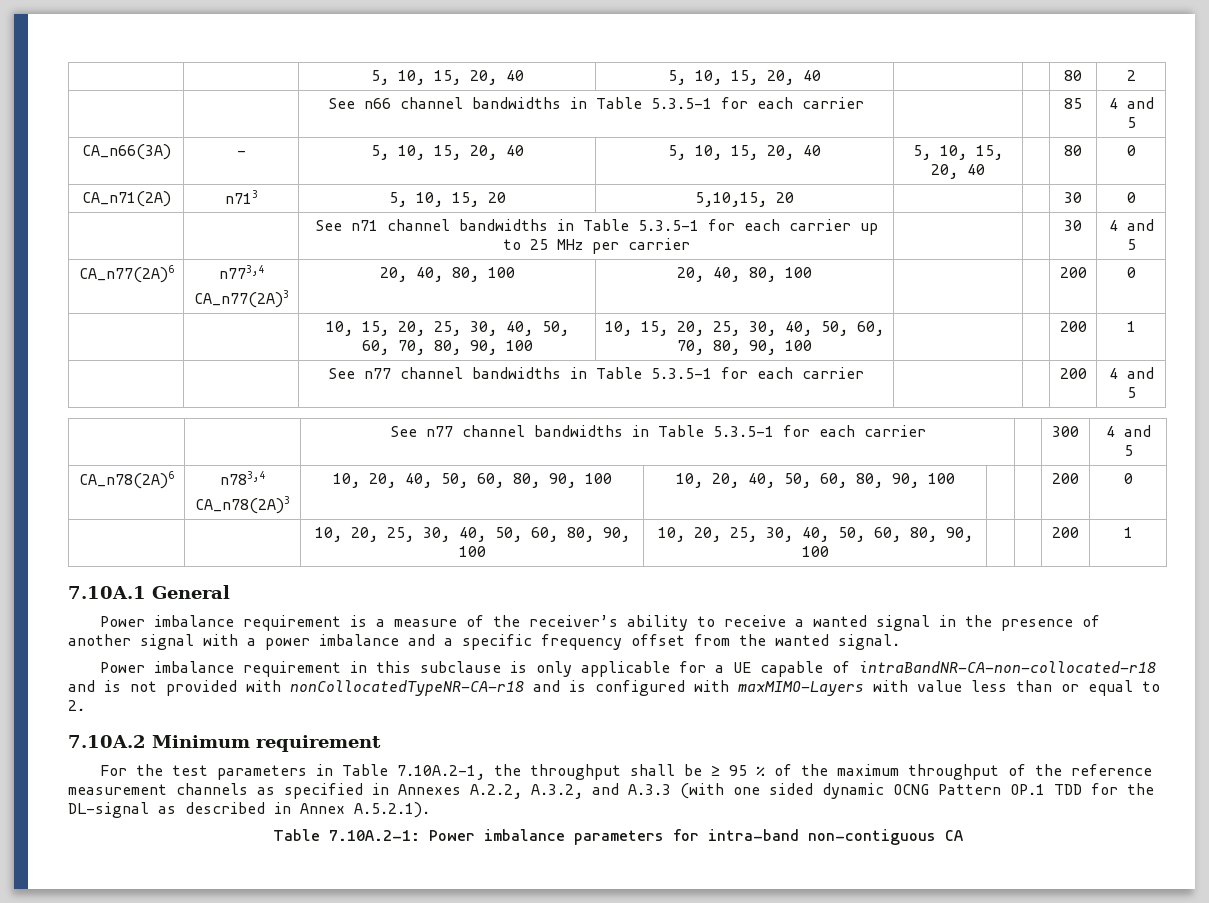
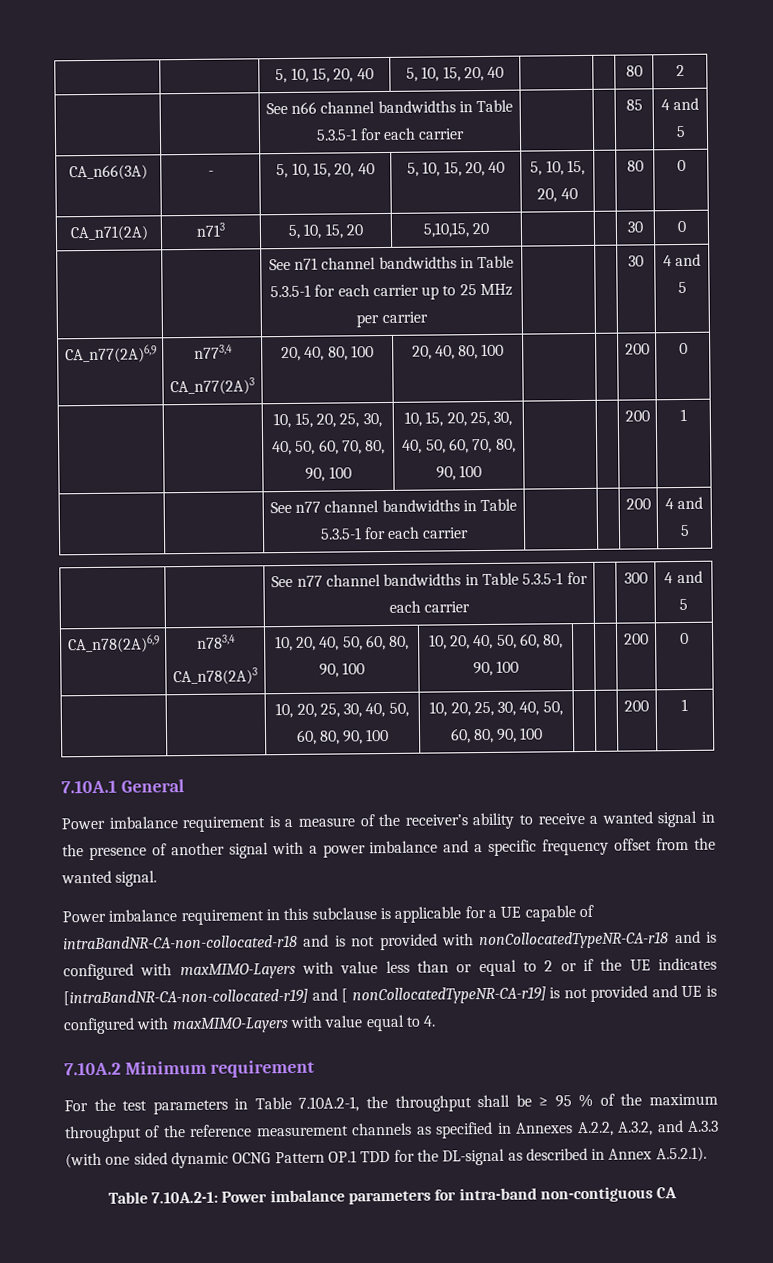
- CA_n77(2A)6 | n773,4
+ CA_n77(2A)6,9 | n773,4
- CA_n78(2A)6 | n783,4
+ CA_n78(2A)6,9 | n783,4
- Power imbalance requirement in this subclause is only applicable for a UE capable of intraBandNR-CA-non-collocated-r18 and is not provided with nonCollocatedTypeNR-CA-r18 and is configured with maxMIMO-Layers with value less than or equal to 2.
+ Power imbalance requirement in this subclause is applicable for a UE capable of intraBandNR-CA-non-collocated-r18 and is not provided with nonCollocatedTypeNR-CA-r18 and is configured with maxMIMO-Layers with value less than or equal to 2 or if the UE indicates [intraBandNR-CA-non-collocated-r19] and [ nonCollocatedTypeNR-CA-r19] is not provided and UE is configured with maxMIMO-Layers with value equal to 4.

